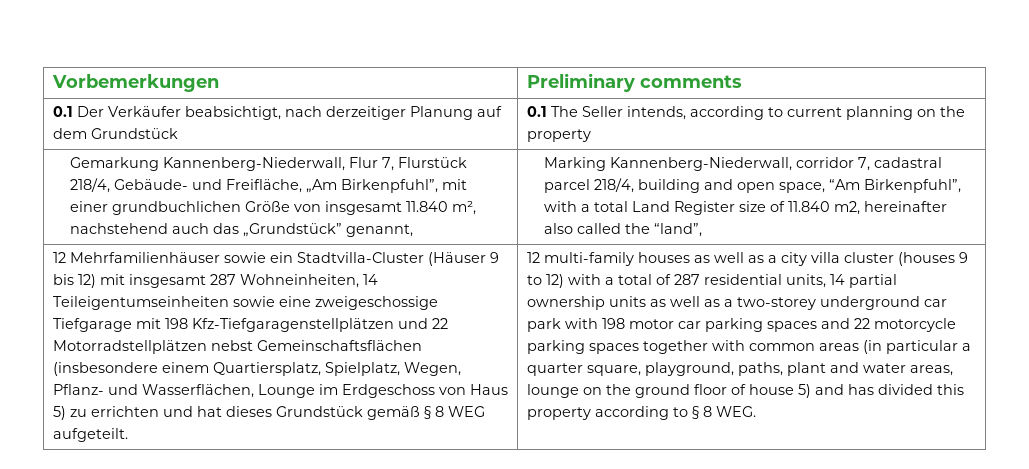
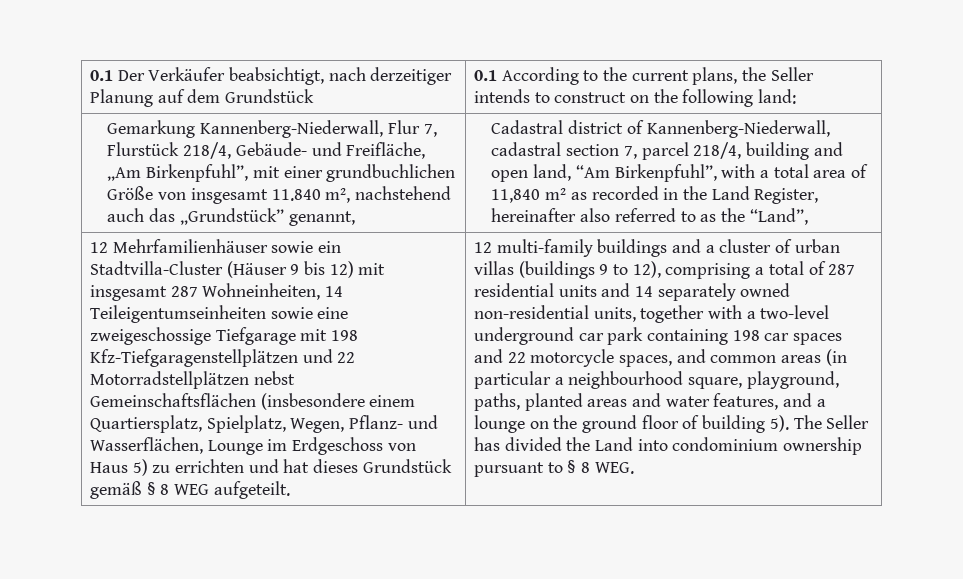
- Vorbemerkungen | Preliminary comments
- 0.1 Der Verkäufer beabsichtigt, nach derzeitiger Planung auf dem Grundstück | 0.1 The Seller intends, according to current planning on the property
+ 0.1 Der Verkäufer beabsichtigt, nach derzeitiger Planung auf dem Grundstück | 0.1 According to the current plans, the Seller intends to construct on the following land:
- Marking Kannenberg-Niederwall, corridor 7, cadastral parcel 218/4, building and open space, “Am Birkenpfuhl”, with a total Land Register size of 11.840 m2, hereinafter also called the “land”,
+ Cadastral district of Kannenberg-Niederwall, cadastral section 7, parcel 218/4, building and open land, “Am Birkenpfuhl”, with a total area of 11,840 m² as recorded in the Land Register, hereinafter also referred to as the “Land”,
- 12 multi-family houses as well as a city villa cluster (houses 9 to 12) with a total of 287 residential units, 14 partial ownership units as well as a two-storey underground car park with 198 motor car parking spaces and 22 motorcycle parking spaces together with common areas (in particular a quarter square, playground, paths, plant and water areas, lounge on the ground floor of house 5) and has divided this property according to § 8 WEG.
+ 12 multi-family buildings and a cluster of urban villas (buildings 9 to 12), comprising a total of 287 residential units and 14 separately owned non-residential units, together with a two-level underground car park containing 198 car spaces and 22 motorcycle spaces, and common areas (in particular a neighbourhood square, playground, paths, planted areas and water features, and a lounge on the ground floor of building 5). The Seller has divided the Land into condominium ownership pursuant to § 8 WEG.

